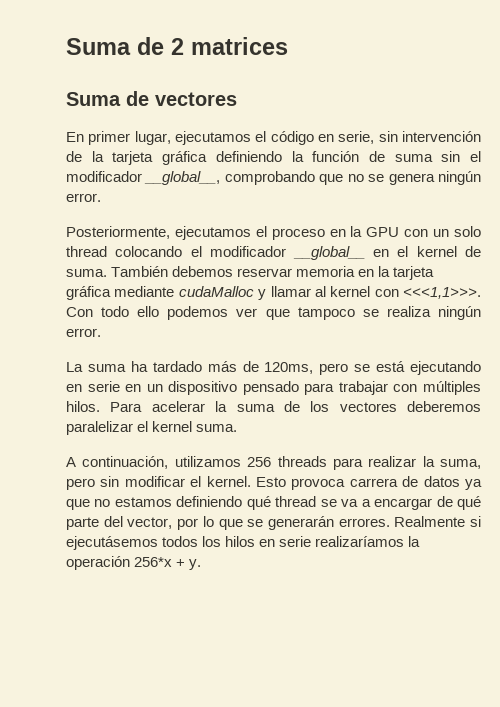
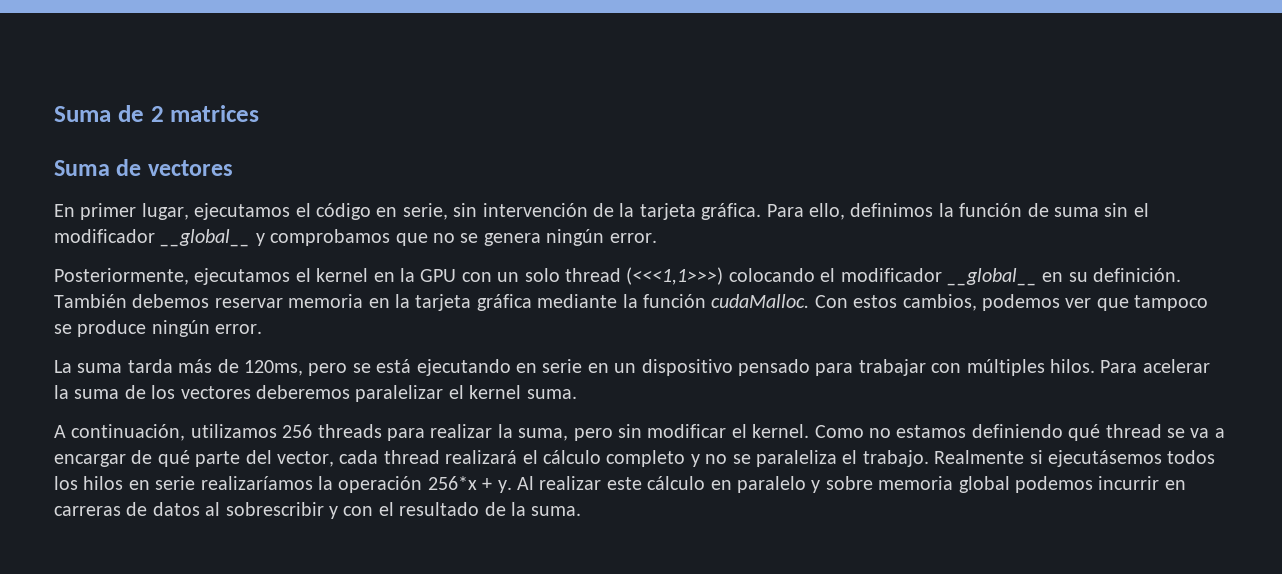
- En primer lugar, ejecutamos el código en serie, sin intervención de la tarjeta gráfica definiendo la función de suma sin el modificador __global__, comprobando que no se genera ningún error.
+ En primer lugar, ejecutamos el código en serie, sin intervención de la tarjeta gráfica. Para ello, definimos la función de suma sin el modificador __global__ y comprobamos que no se genera ningún error.
- Posteriormente, ejecutamos el proceso en la GPU con un solo thread colocando el modificador __global__ en el kernel de suma.
+ Posteriormente, ejecutamos el kernel en la GPU con un solo thread (<<<1,1>>>) colocando el modificador __global__ en su definición.
- También debemos reservar memoria en la tarjeta gráfica mediante cudaMalloc y llamar al kernel con <<<1,1>>>. Con todo ello podemos ver que tampoco se realiza ningún error.
+ También debemos reservar memoria en la tarjeta gráfica mediante la función cudaMalloc. Con estos cambios, podemos ver que tampoco se produce ningún error.
- La suma ha tardado más de 120ms, pero se está ejecutando en serie en un dispositivo pensado para trabajar con múltiples hilos.
+ La suma tarda más de 120ms, pero se está ejecutando en serie en un dispositivo pensado para trabajar con múltiples hilos.
- Esto provoca carrera de datos ya que no estamos definiendo qué thread se va a encargar de qué parte del vector, por lo que se generarán errores.
+ Como no estamos definiendo qué thread se va a encargar de qué parte del vector, cada thread realizará el cálculo completo y no se paraleliza el trabajo.
+ Al realizar este cálculo en paralelo y sobre memoria global podemos incurrir en carreras de datos al sobrescribir y con el resultado de la suma.

